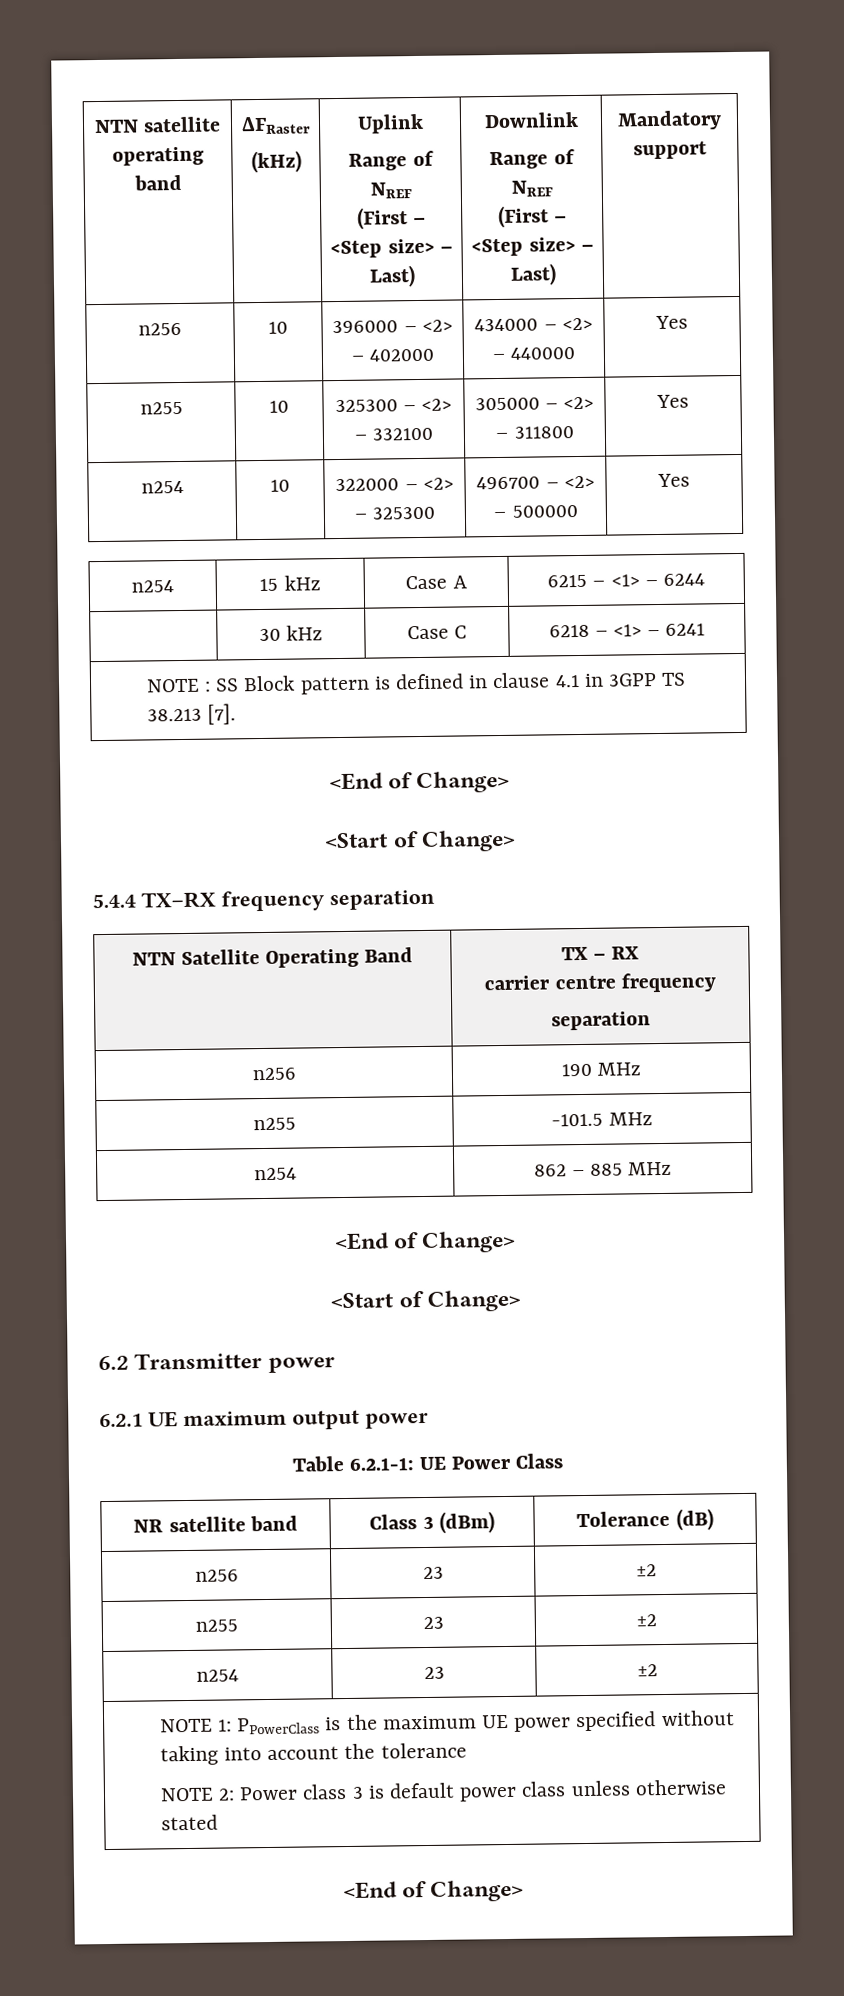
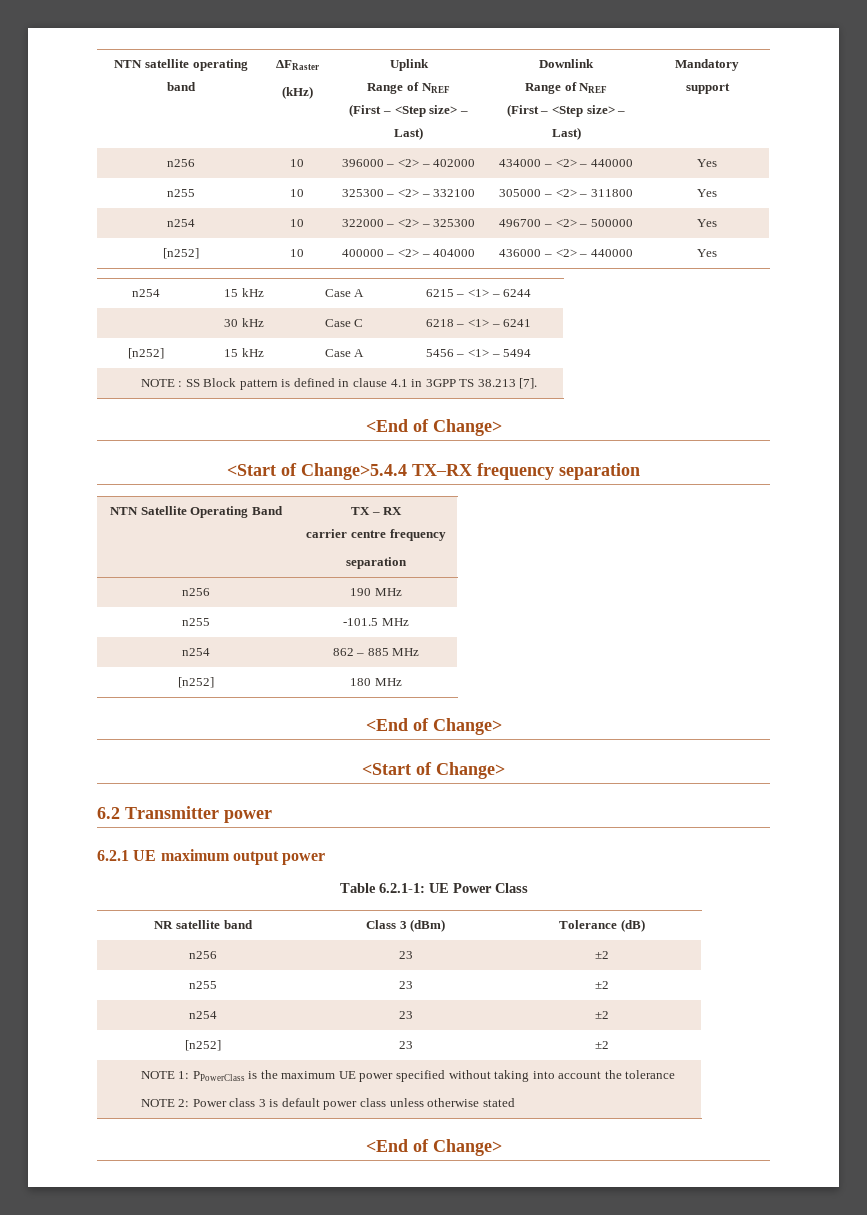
+ [n252] | 10 | 400000 – <2> – 404000 | 436000 – <2> – 440000 | Yes
+ [n252] | 15 kHz | Case A | 5456 – <1> – 5494
  NOTE : SS Block pattern is defined in clause 4.1 in 3GPP TS 38.213 [7].
  <End of Change>
- <Start of Change>
- 5.4.4 TX–RX frequency separation
+ <Start of Change>5.4.4 TX–RX frequency separation
+ [n252] | 180 MHz
+ [n252] | 23 | ±2

